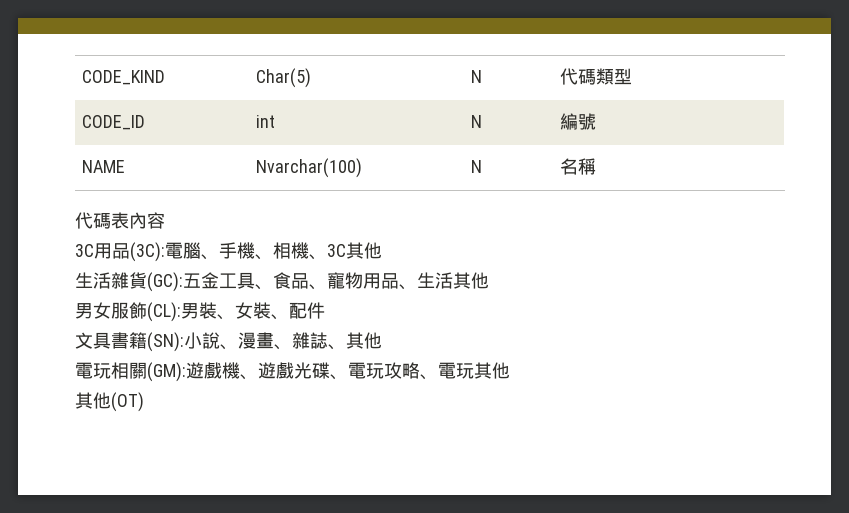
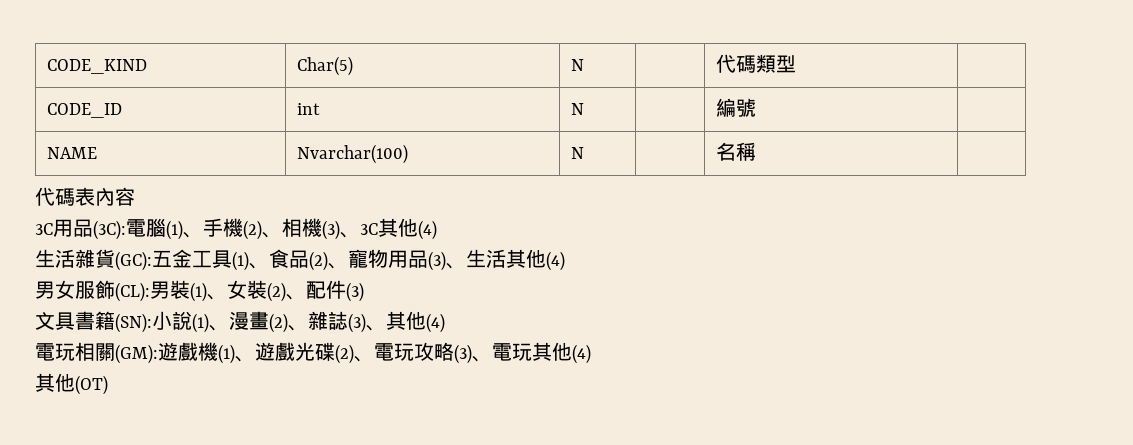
- 3C用品(3C):電腦、手機、相機、3C其他
+ 3C用品(3C):電腦(1)、手機(2)、相機(3)、3C其他(4)
- 生活雜貨(GC):五金工具、食品、寵物用品、生活其他
+ 生活雜貨(GC):五金工具(1)、食品(2)、寵物用品(3)、生活其他(4)
- 男女服飾(CL):男裝、女裝、配件
+ 男女服飾(CL):男裝(1)、女裝(2)、配件(3)
- 文具書籍(SN):小說、漫畫、雜誌、其他
+ 文具書籍(SN):小說(1)、漫畫(2)、雜誌(3)、其他(4)
- 電玩相關(GM):遊戲機、遊戲光碟、電玩攻略、電玩其他
+ 電玩相關(GM):遊戲機(1)、遊戲光碟(2)、電玩攻略(3)、電玩其他(4)

